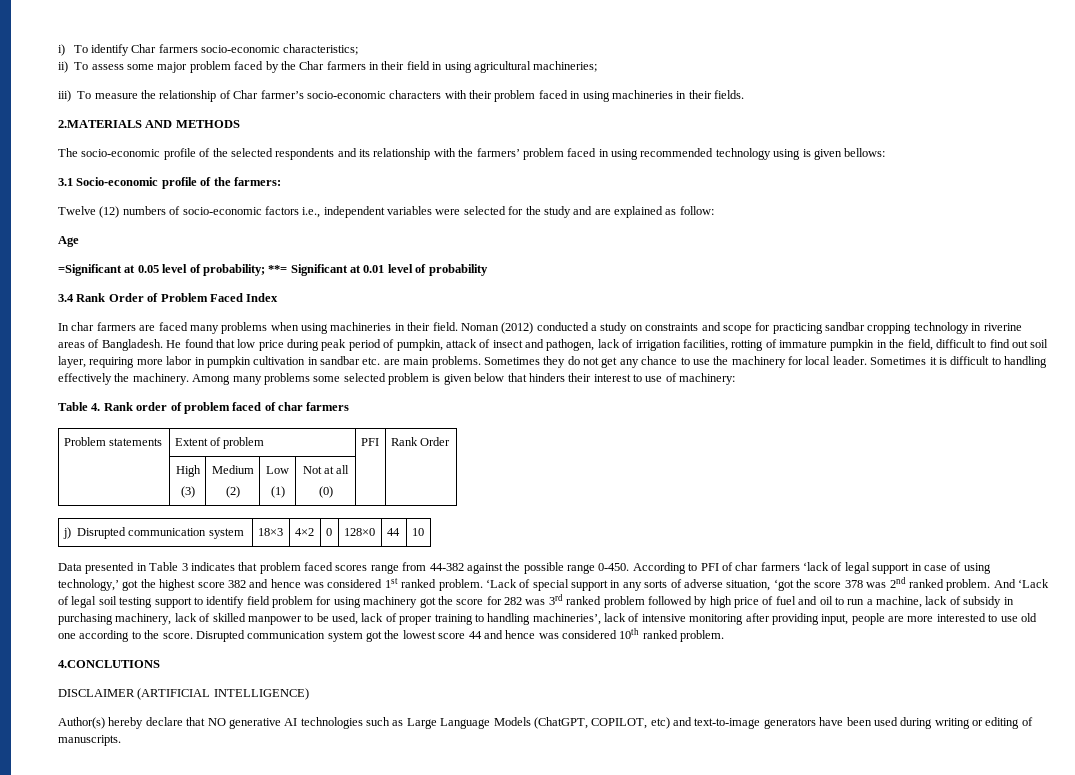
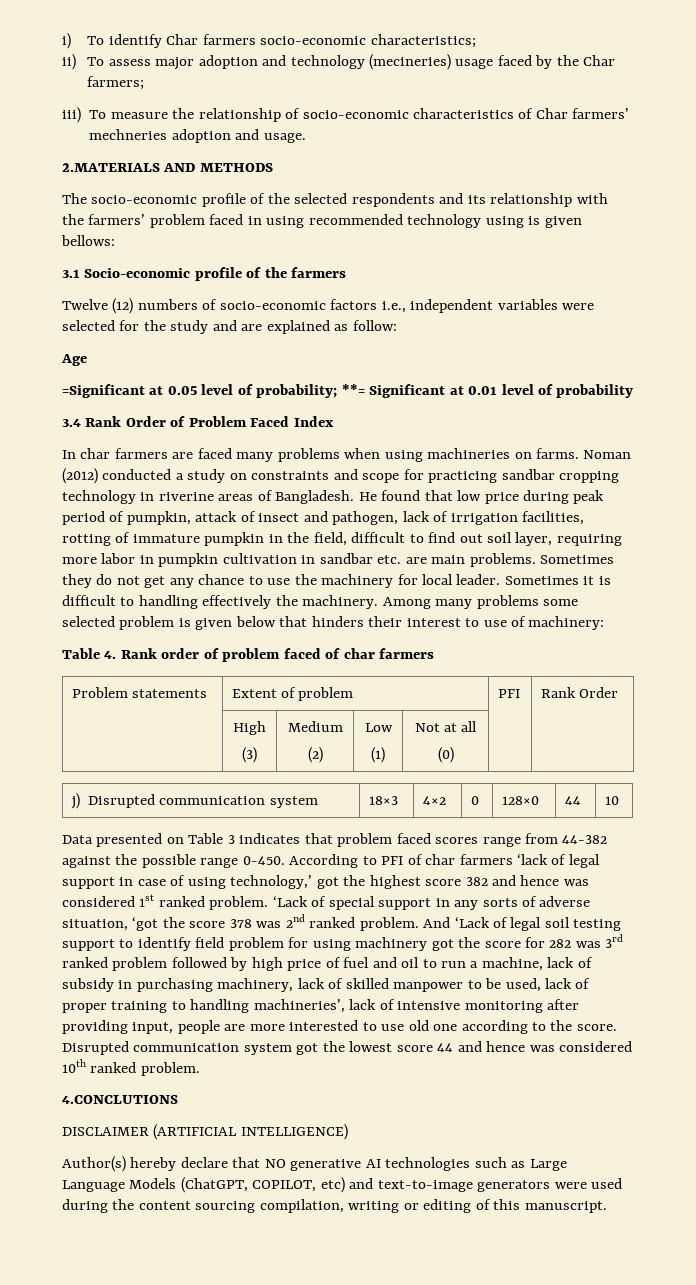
- ii) To assess some major problem faced by the Char farmers in their field in using agricultural machineries;
+ ii) To assess major adoption and technology (mecineries) usage faced by the Char farmers;
- iii) To measure the relationship of Char farmer’s socio-economic characters with their problem faced in using machineries in their fields.
+ iii) To measure the relationship of socio-economic characteristics of Char farmers’ mechneries adoption and usage.
- 3.1 Socio-economic profile of the farmers:
+ 3.1 Socio-economic profile of the farmers
- In char farmers are faced many problems when using machineries in their field.
+ In char farmers are faced many problems when using machineries on farms.
- Data presented in Table 3 indicates that problem faced scores range from 44-382 against the possible range 0-450.
+ Data presented on Table 3 indicates that problem faced scores range from 44-382 against the possible range 0-450.
- Author(s) hereby declare that NO generative AI technologies such as Large Language Models (ChatGPT, COPILOT, etc) and text-to-image generators have been used during writing or editing of manuscripts.
+ Author(s) hereby declare that NO generative AI technologies such as Large Language Models (ChatGPT, COPILOT, etc) and text-to-image generators were used during the content sourcing compilation, writing or editing of this manuscript.

